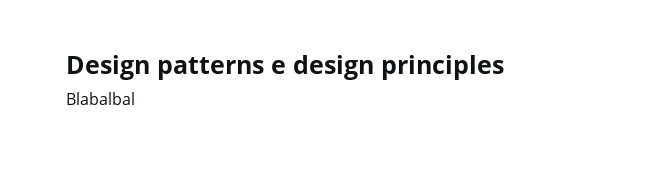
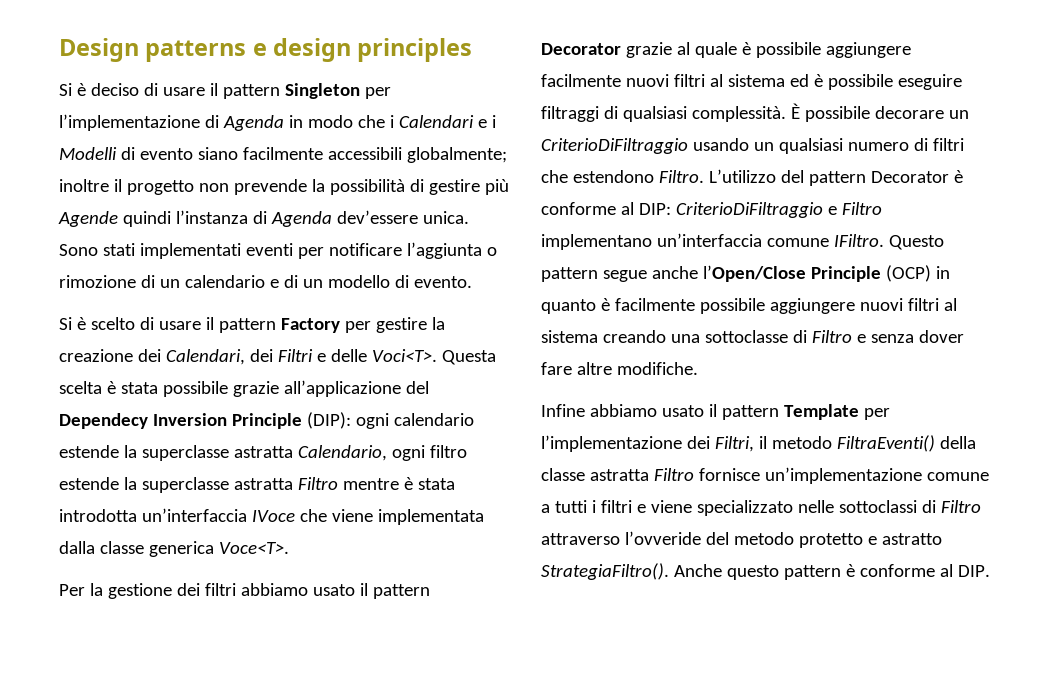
- Blabalbal
+ Si è deciso di usare il pattern Singleton per l’implementazione di Agenda in modo che i Calendari e i Modelli di evento siano facilmente accessibili globalmente; inoltre il progetto non prevende la possibilità di gestire più Agende quindi l’instanza di Agenda dev’essere unica. Sono stati implementati eventi per notificare l’aggiunta o rimozione di un calendario e di un modello di evento.
+ Si è scelto di usare il pattern Factory per gestire la creazione dei Calendari, dei Filtri e delle Voci<T>. Questa scelta è stata possibile grazie all’applicazione del Dependecy Inversion Principle (DIP): ogni calendario estende la superclasse astratta Calendario, ogni filtro estende la superclasse astratta Filtro mentre è stata introdotta un’interfaccia IVoce che viene implementata dalla classe generica Voce<T>.
+ Per la gestione dei filtri abbiamo usato il pattern Decorator grazie al quale è possibile aggiungere facilmente nuovi filtri al sistema ed è possibile eseguire filtraggi di qualsiasi complessità. È possibile decorare un CriterioDiFiltraggio usando un qualsiasi numero di filtri che estendono Filtro. L’utilizzo del pattern Decorator è conforme al DIP: CriterioDiFiltraggio e Filtro implementano un’interfaccia comune IFiltro. Questo pattern segue anche l’Open/Close Principle (OCP) in quanto è facilmente possibile aggiungere nuovi filtri al sistema creando una sottoclasse di Filtro e senza dover fare altre modifiche.
+ Infine abbiamo usato il pattern Template per l’implementazione dei Filtri, il metodo FiltraEventi() della classe astratta Filtro fornisce un’implementazione comune a tutti i filtri e viene specializzato nelle sottoclassi di Filtro attraverso l’ovveride del metodo protetto e astratto StrategiaFiltro(). Anche questo pattern è conforme al DIP.

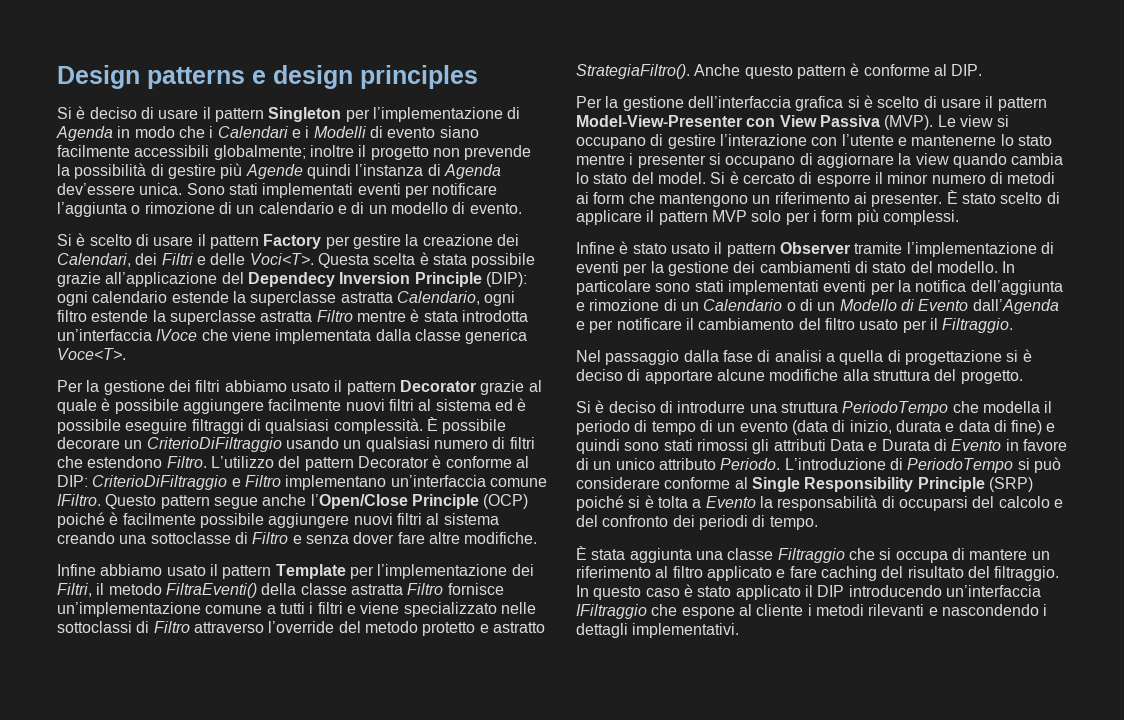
- Questo pattern segue anche l’Open/Close Principle (OCP) in quanto è facilmente possibile aggiungere nuovi filtri al sistema creando una sottoclasse di Filtro e senza dover fare altre modifiche.
+ Questo pattern segue anche l’Open/Close Principle (OCP) poiché è facilmente possibile aggiungere nuovi filtri al sistema creando una sottoclasse di Filtro e senza dover fare altre modifiche.
- Infine abbiamo usato il pattern Template per l’implementazione dei Filtri, il metodo FiltraEventi() della classe astratta Filtro fornisce un’implementazione comune a tutti i filtri e viene specializzato nelle sottoclassi di Filtro attraverso l’ovveride del metodo protetto e astratto StrategiaFiltro().
+ Infine abbiamo usato il pattern Template per l’implementazione dei Filtri, il metodo FiltraEventi() della classe astratta Filtro fornisce un’implementazione comune a tutti i filtri e viene specializzato nelle sottoclassi di Filtro attraverso l’override del metodo protetto e astratto StrategiaFiltro().
+ Per la gestione dell’interfaccia grafica si è scelto di usare il pattern Model-View-Presenter con View Passiva (MVP). Le view si occupano di gestire l’interazione con l’utente e mantenerne lo stato mentre i presenter si occupano di aggiornare la view quando cambia lo stato del model. Si è cercato di esporre il minor numero di metodi ai form che mantengono un riferimento ai presenter. È stato scelto di applicare il pattern MVP solo per i form più complessi.
+ Infine è stato usato il pattern Observer tramite l’implementazione di eventi per la gestione dei cambiamenti di stato del modello. In particolare sono stati implementati eventi per la notifica dell’aggiunta e rimozione di un Calendario o di un Modello di Evento dall’Agenda e per notificare il cambiamento del filtro usato per il Filtraggio.
+ Nel passaggio dalla fase di analisi a quella di progettazione si è deciso di apportare alcune modifiche alla struttura del progetto.
+ Si è deciso di introdurre una struttura PeriodoTempo che modella il periodo di tempo di un evento (data di inizio, durata e data di fine) e quindi sono stati rimossi gli attributi Data e Durata di Evento in favore di un unico attributo Periodo. L’introduzione di PeriodoTempo si può considerare conforme al Single Responsibility Principle (SRP) poiché si è tolta a Evento la responsabilità di occuparsi del calcolo e del confronto dei periodi di tempo.
+ È stata aggiunta una classe Filtraggio che si occupa di mantere un riferimento al filtro applicato e fare caching del risultato del filtraggio. In questo caso è stato applicato il DIP introducendo un’interfaccia IFiltraggio che espone al cliente i metodi rilevanti e nascondendo i dettagli implementativi.

